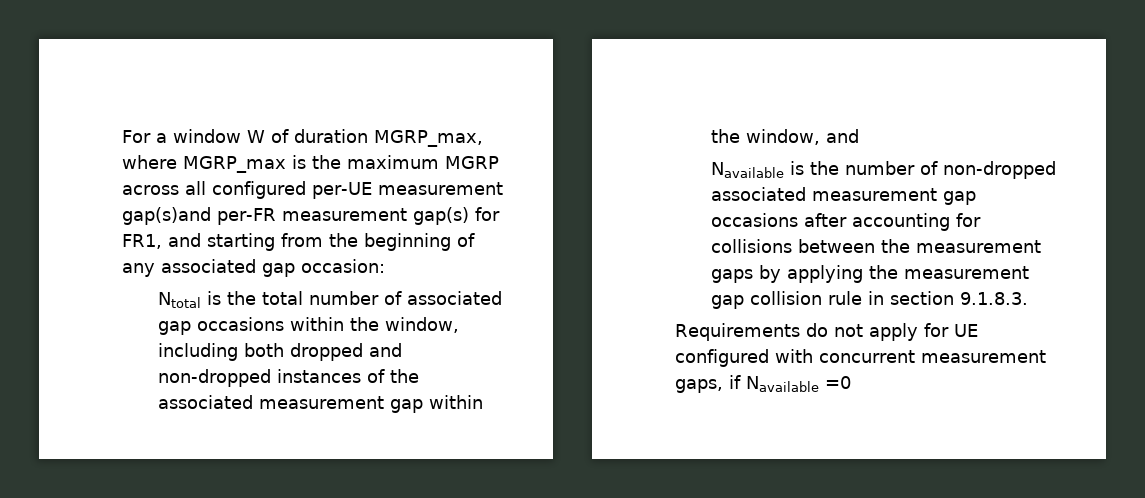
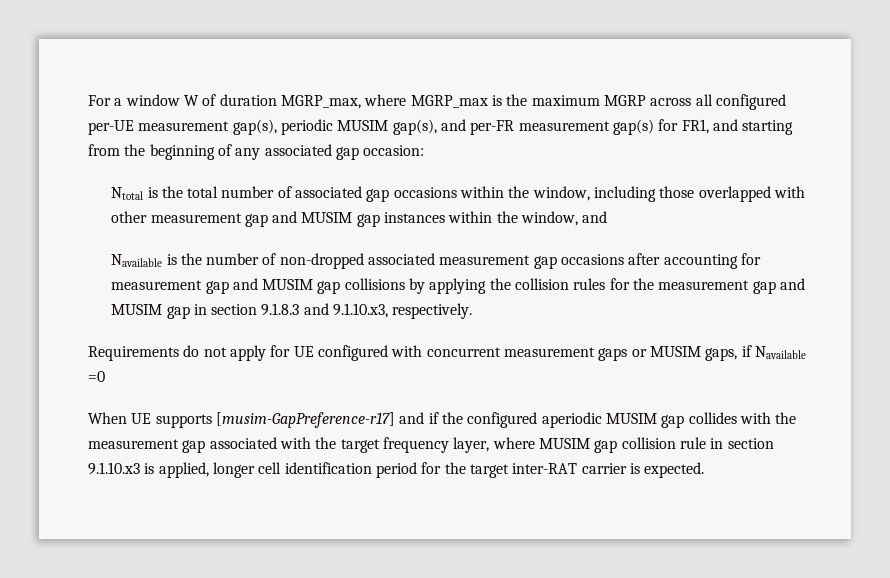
- For a window W of duration MGRP_max, where MGRP_max is the maximum MGRP across all configured per-UE measurement gap(s)and per-FR measurement gap(s) for FR1, and starting from the beginning of any associated gap occasion:
+ For a window W of duration MGRP_max, where MGRP_max is the maximum MGRP across all configured per-UE measurement gap(s), periodic MUSIM gap(s), and per-FR measurement gap(s) for FR1, and starting from the beginning of any associated gap occasion:
- Ntotal is the total number of associated gap occasions within the window, including both dropped and non-dropped instances of the associated measurement gap within the window, and
+ Ntotal is the total number of associated gap occasions within the window, including those overlapped with other measurement gap and MUSIM gap instances within the window, and
- Navailable is the number of non-dropped associated measurement gap occasions after accounting for collisions between the measurement gaps by applying the measurement gap collision rule in section 9.1.8.3.
+ Navailable is the number of non-dropped associated measurement gap occasions after accounting for measurement gap and MUSIM gap collisions by applying the collision rules for the measurement gap and MUSIM gap in section 9.1.8.3 and 9.1.10.x3, respectively.
- Requirements do not apply for UE configured with concurrent measurement gaps, if Navailable =0
+ Requirements do not apply for UE configured with concurrent measurement gaps or MUSIM gaps, if Navailable =0
+ When UE supports [musim-GapPreference-r17] and if the configured aperiodic MUSIM gap collides with the measurement gap associated with the target frequency layer, where MUSIM gap collision rule in section 9.1.10.x3 is applied, longer cell identification period for the target inter-RAT carrier is expected.

